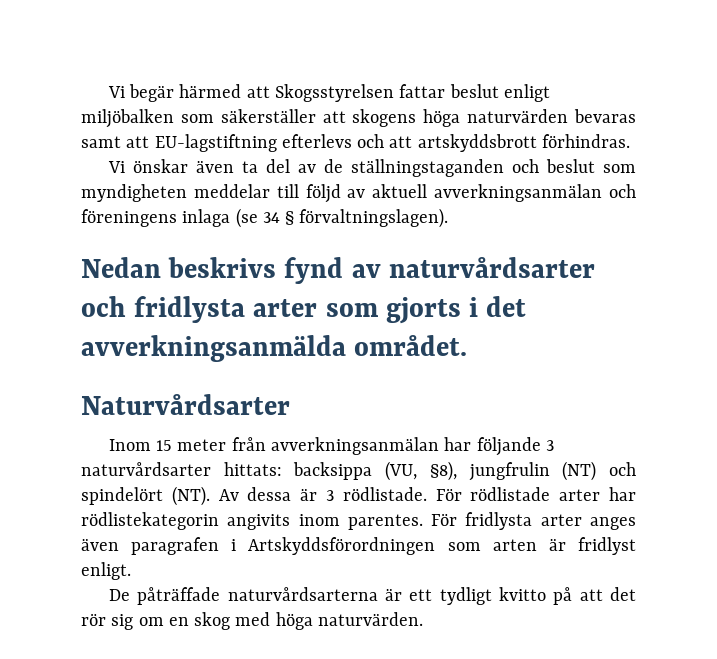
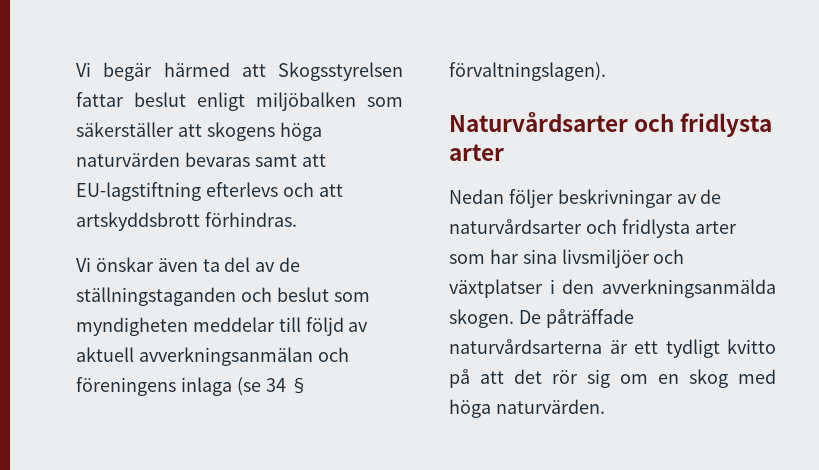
- Nedan beskrivs fynd av naturvårdsarter och fridlysta arter som gjorts i det avverkningsanmälda området.
- Naturvårdsarter
- Inom 15 meter från avverkningsanmälan har följande 3 naturvårdsarter hittats: backsippa (VU, §8), jungfrulin (NT) och spindelört (NT). Av dessa är 3 rödlistade. För rödlistade arter har rödlistekategorin angivits inom parentes. För fridlysta arter anges även paragrafen i Artskyddsförordningen som arten är fridlyst enligt.
- De påträffade naturvårdsarterna är ett tydligt kvitto på att det rör sig om en skog med höga naturvärden.
+ Naturvårdsarter och fridlysta arter
+ Nedan följer beskrivningar av de naturvårdsarter och fridlysta arter som har sina livsmiljöer och växtplatser i den avverkningsanmälda skogen. De påträffade naturvårdsarterna är ett tydligt kvitto på att det rör sig om en skog med höga naturvärden.

